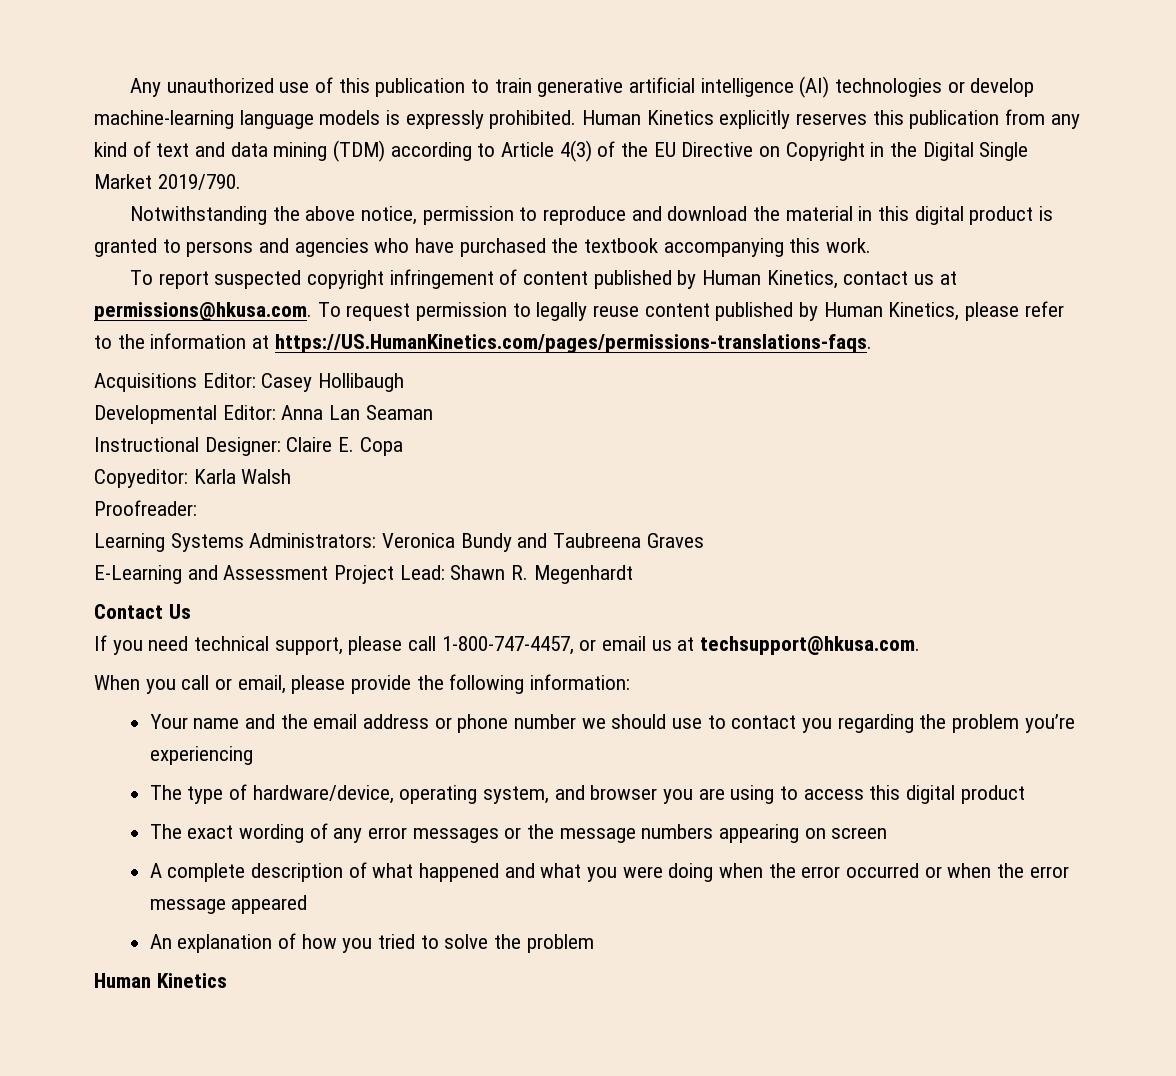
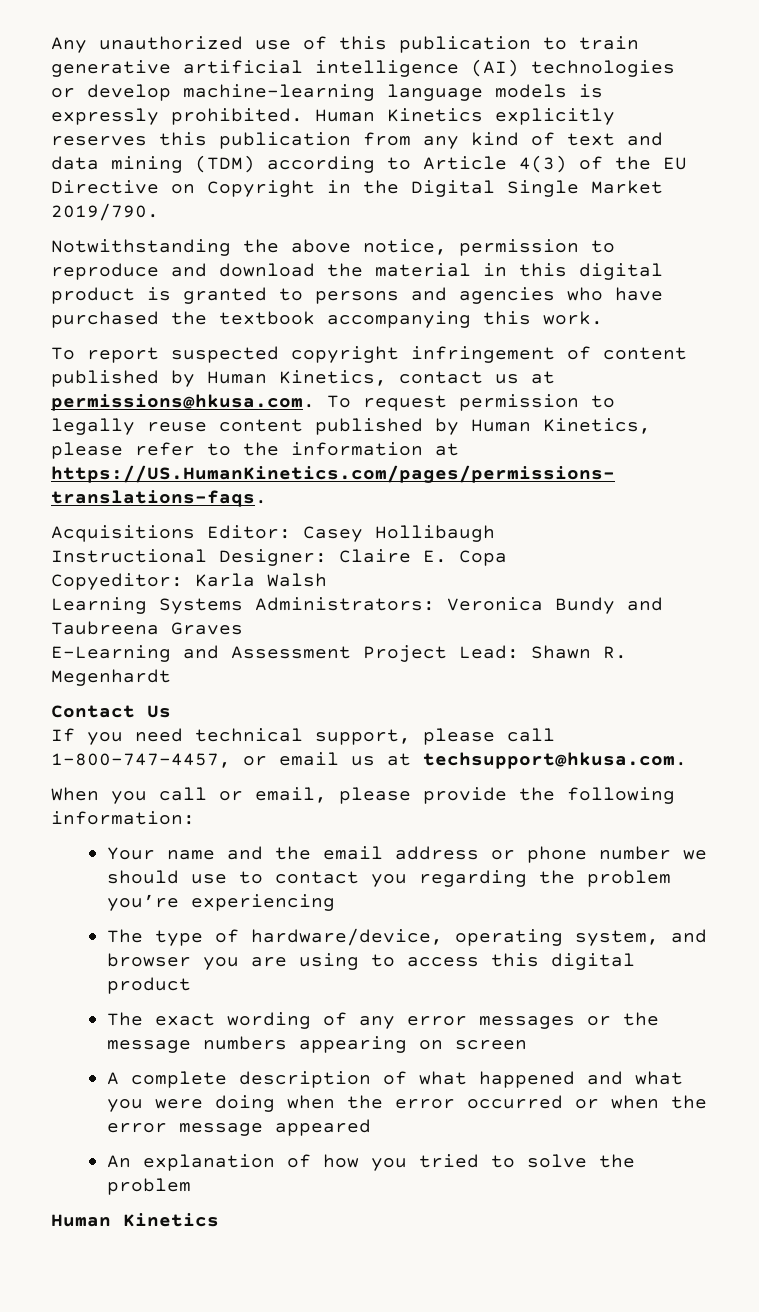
- Developmental Editor: Anna Lan Seaman
- Proofreader:

